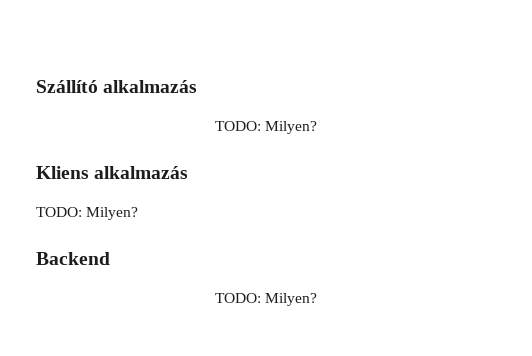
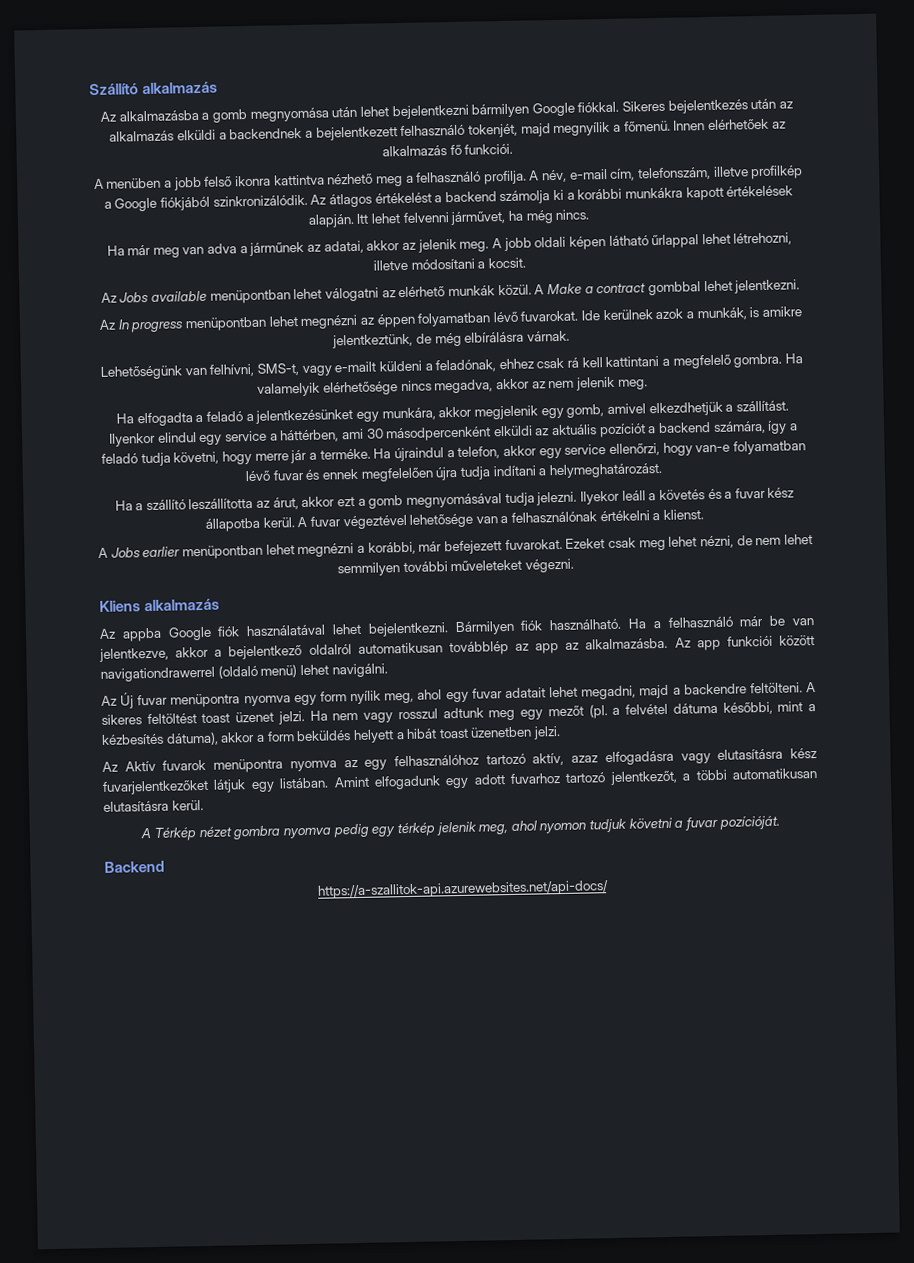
  Szállító alkalmazás
- TODO: Milyen?
+ Az alkalmazásba a gomb megnyomása után lehet bejelentkezni bármilyen Google fiókkal. Sikeres bejelentkezés után az alkalmazás elküldi a backendnek a bejelentkezett felhasználó tokenjét, majd megnyílik a főmenü. Innen elérhetőek az alkalmazás fő funkciói.
+ A menüben a jobb felső ikonra kattintva nézhető meg a felhasználó profilja. A név, e-mail cím, telefonszám, illetve profilkép a Google fiókjából szinkronizálódik. Az átlagos értékelést a backend számolja ki a korábbi munkákra kapott értékelések alapján. Itt lehet felvenni járművet, ha még nincs.
+ Ha már meg van adva a járműnek az adatai, akkor az jelenik meg. A jobb oldali képen látható űrlappal lehet létrehozni, illetve módosítani a kocsit.
+ Az Jobs available menüpontban lehet válogatni az elérhető munkák közül. A Make a contract gombbal lehet jelentkezni.
+ Az In progress menüpontban lehet megnézni az éppen folyamatban lévő fuvarokat. Ide kerülnek azok a munkák, is amikre jelentkeztünk, de még elbírálásra várnak.
+ Lehetőségünk van felhívni, SMS-t, vagy e-mailt küldeni a feladónak, ehhez csak rá kell kattintani a megfelelő gombra. Ha valamelyik elérhetősége nincs megadva, akkor az nem jelenik meg.
+ Ha elfogadta a feladó a jelentkezésünket egy munkára, akkor megjelenik egy gomb, amivel elkezdhetjük a szállítást. Ilyenkor elindul egy service a háttérben, ami 30 másodpercenként elküldi az aktuális pozíciót a backend számára, így a feladó tudja követni, hogy merre jár a terméke. Ha újraindul a telefon, akkor egy service ellenőrzi, hogy van-e folyamatban lévő fuvar és ennek megfelelően újra tudja indítani a helymeghatározást.
+ Ha a szállító leszállította az árut, akkor ezt a gomb megnyomásával tudja jelezni. Ilyekor leáll a követés és a fuvar kész állapotba kerül. A fuvar végeztével lehetősége van a felhasználónak értékelni a klienst.
+ A Jobs earlier menüpontban lehet megnézni a korábbi, már befejezett fuvarokat. Ezeket csak meg lehet nézni, de nem lehet semmilyen további műveleteket végezni.
  Kliens alkalmazás
- TODO: Milyen?
+ Az appba Google fiók használatával lehet bejelentkezni. Bármilyen fiók használható. Ha a felhasználó már be van jelentkezve, akkor a bejelentkező oldalról automatikusan továbblép az app az alkalmazásba. Az app funkciói között navigationdrawerrel (oldaló menü) lehet navigálni.
+ Az Új fuvar menüpontra nyomva egy form nyílik meg, ahol egy fuvar adatait lehet megadni, majd a backendre feltölteni. A sikeres feltöltést toast üzenet jelzi. Ha nem vagy rosszul adtunk meg egy mezőt (pl. a felvétel dátuma későbbi, mint a kézbesítés dátuma), akkor a form beküldés helyett a hibát toast üzenetben jelzi.
+ Az Aktív fuvarok menüpontra nyomva az egy felhasználóhoz tartozó aktív, azaz elfogadásra vagy elutasításra kész fuvarjelentkezőket látjuk egy listában. Amint elfogadunk egy adott fuvarhoz tartozó jelentkezőt, a többi automatikusan elutasításra kerül.
+ A Térkép nézet gombra nyomva pedig egy térkép jelenik meg, ahol nyomon tudjuk követni a fuvar pozícióját.
  Backend
- TODO: Milyen?
+ https://a-szallitok-api.azurewebsites.net/api-docs/

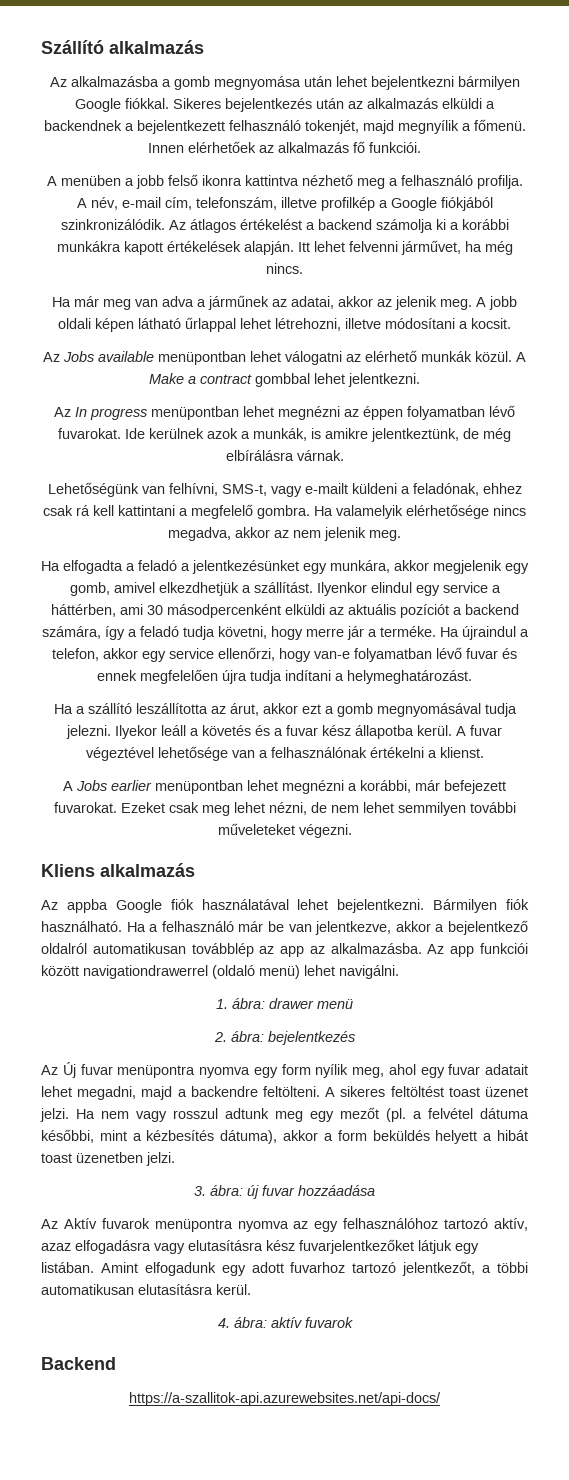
+ 1. ábra: drawer menü
+ 2. ábra: bejelentkezés
+ 3. ábra: új fuvar hozzáadása
- A Térkép nézet gombra nyomva pedig egy térkép jelenik meg, ahol nyomon tudjuk követni a fuvar pozícióját.
+ 4. ábra: aktív fuvarok

